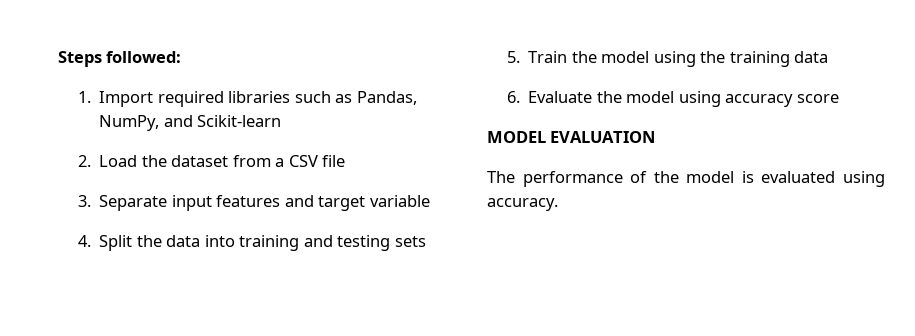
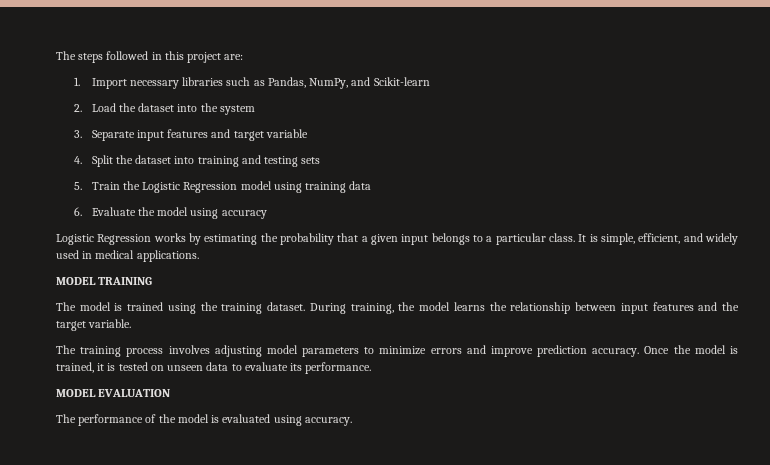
- Steps followed:
+ The steps followed in this project are:
- 1. Import required libraries such as Pandas, NumPy, and Scikit-learn
+ 1. Import necessary libraries such as Pandas, NumPy, and Scikit-learn
- 2. Load the dataset from a CSV file
+ 2. Load the dataset into the system
- 4. Split the data into training and testing sets
+ 4. Split the dataset into training and testing sets
- 5. Train the model using the training data
+ 5. Train the Logistic Regression model using training data
- 6. Evaluate the model using accuracy score
+ 6. Evaluate the model using accuracy
+ Logistic Regression works by estimating the probability that a given input belongs to a particular class. It is simple, efficient, and widely used in medical applications.
+ MODEL TRAINING
+ The model is trained using the training dataset. During training, the model learns the relationship between input features and the target variable.
+ The training process involves adjusting model parameters to minimize errors and improve prediction accuracy. Once the model is trained, it is tested on unseen data to evaluate its performance.

